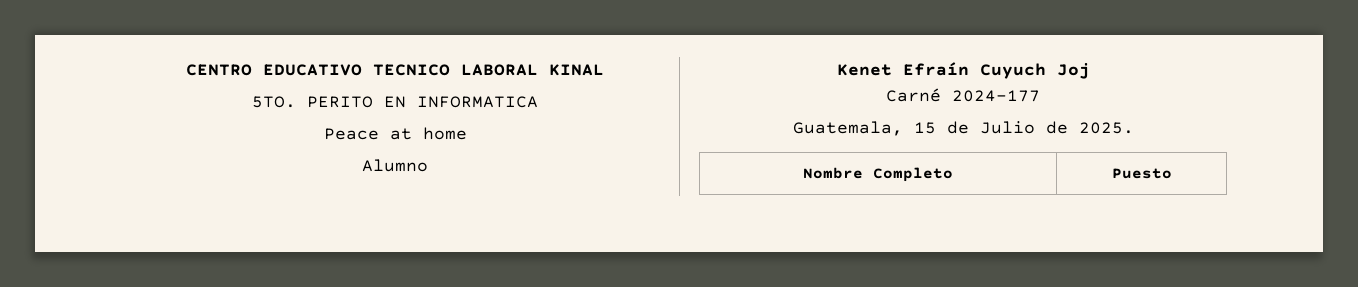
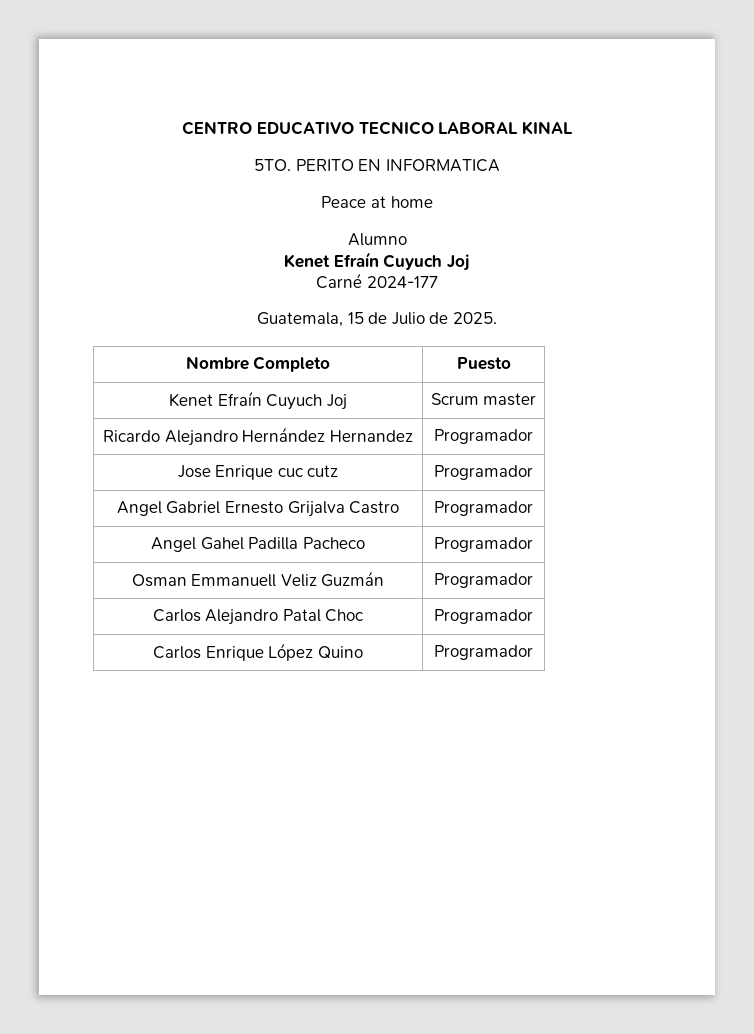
+ Kenet Efraín Cuyuch Joj | Scrum master
+ Ricardo Alejandro Hernández Hernandez | Programador
+ Jose Enrique cuc cutz | Programador
+ Angel Gabriel Ernesto Grijalva Castro | Programador
+ Angel Gahel Padilla Pacheco | Programador
+ Osman Emmanuell Veliz Guzmán | Programador
+ Carlos Alejandro Patal Choc | Programador
+ Carlos Enrique López Quino | Programador

